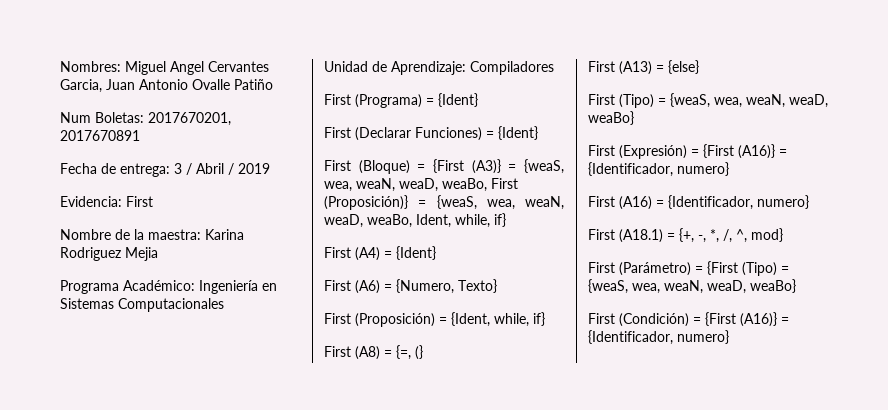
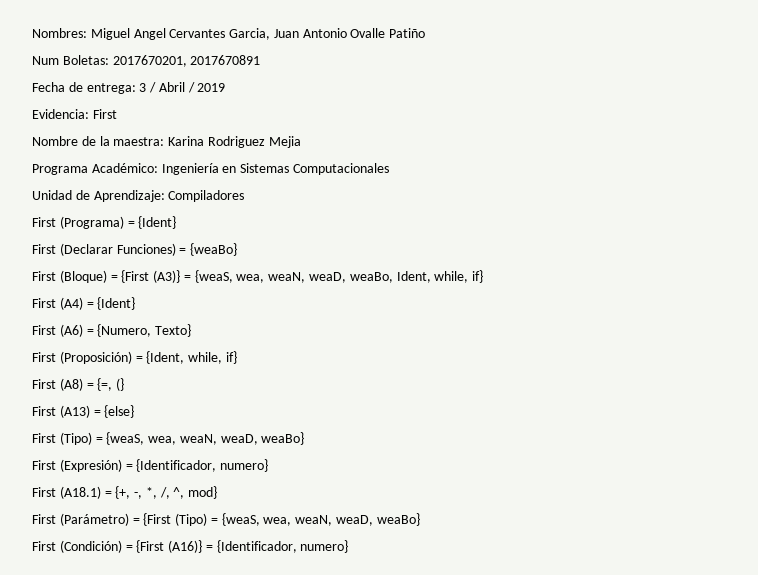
- First (Declarar Funciones) = {Ident}
+ First (Declarar Funciones) = {weaBo}
- First (Bloque) = {First (A3)} = {weaS, wea, weaN, weaD, weaBo, First (Proposición)} = {weaS, wea, weaN, weaD, weaBo, Ident, while, if}
+ First (Bloque) = {First (A3)} = {weaS, wea, weaN, weaD, weaBo, Ident, while, if}
- First (Expresión) = {First (A16)} = {Identificador, numero}
- First (A16) = {Identificador, numero}
+ First (Expresión) = {Identificador, numero}

